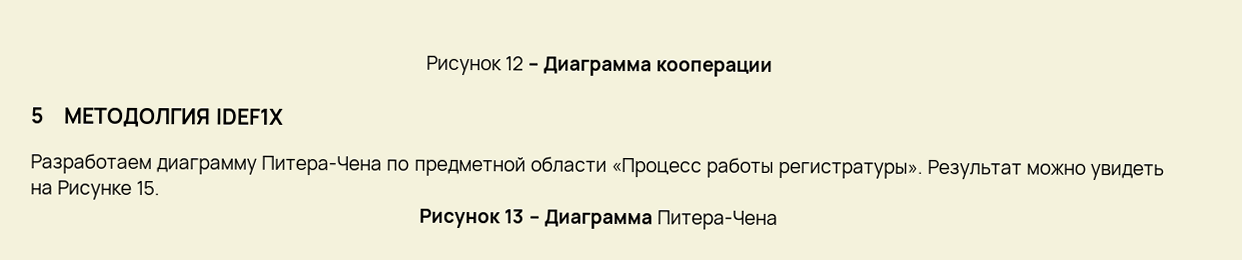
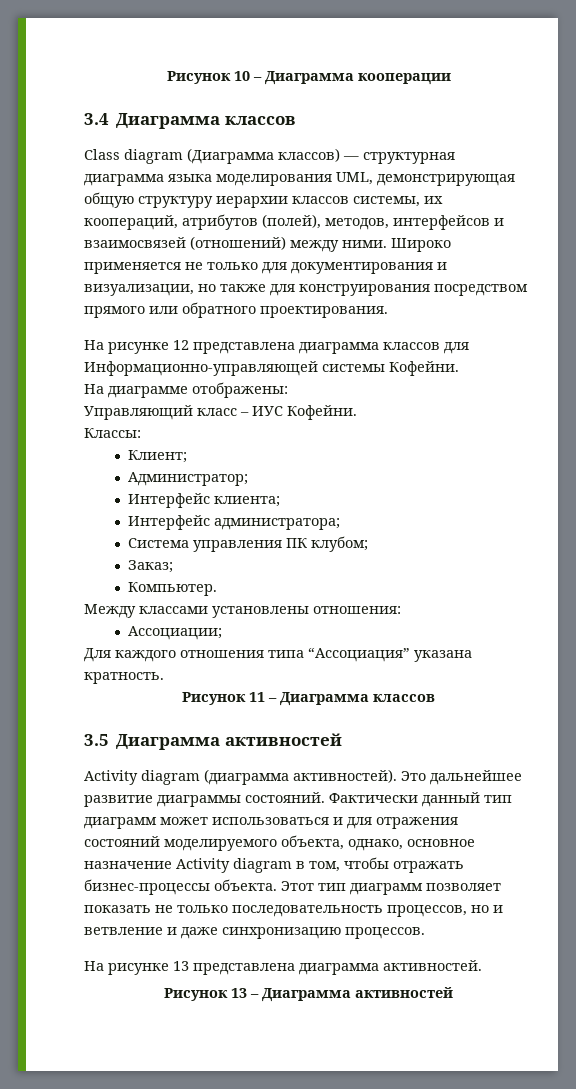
- Рисунок 12 – Диаграмма кооперации
+ Рисунок 10 – Диаграмма кооперации
- 5 МЕТОДОЛГИЯ IDEF1X
- Разработаем диаграмму Питера-Чена по предметной области «Процесс работы регистратуры». Результат можно увидеть на Рисунке 15.
+ 3.4 Диаграмма классов
+ Сlass diagram (Диаграмма классов) — структурная диаграмма языка моделирования UML, демонстрирующая общую структуру иерархии классов системы, их коопераций, атрибутов (полей), методов, интерфейсов и взаимосвязей (отношений) между ними. Широко применяется не только для документирования и визуализации, но также для конструирования посредством прямого или обратного проектирования.
+ На рисунке 12 представлена диаграмма классов для Информационно-управляющей системы Кофейни.
+ На диаграмме отображены:
+ Управляющий класс – ИУС Кофейни.
+ Классы:
+ Клиент;
+ Администратор;
+ Интерфейс клиента;
+ Интерфейс администратора;
+ Система управления ПК клубом;
+ Заказ;
+ Компьютер.
+ Между классами установлены отношения:
+ Ассоциации;
+ Для каждого отношения типа “Ассоциация” указана кратность.
+ Рисунок 11 – Диаграмма классов
+ 3.5 Диаграмма активностей
+ Activity diagram (диаграмма активностей). Это дальнейшее развитие диаграммы состояний. Фактически данный тип диаграмм может использоваться и для отражения состояний моделируемого объекта, однако, основное назначение Activity diagram в том, чтобы отражать бизнес-процессы объекта. Этот тип диаграмм позволяет показать не только последовательность процессов, но и ветвление и даже синхронизацию процессов.
+ На рисунке 13 представлена диаграмма активностей.
- Рисунок 13 – Диаграмма Питера-Чена
+ Рисунок 13 – Диаграмма активностей

